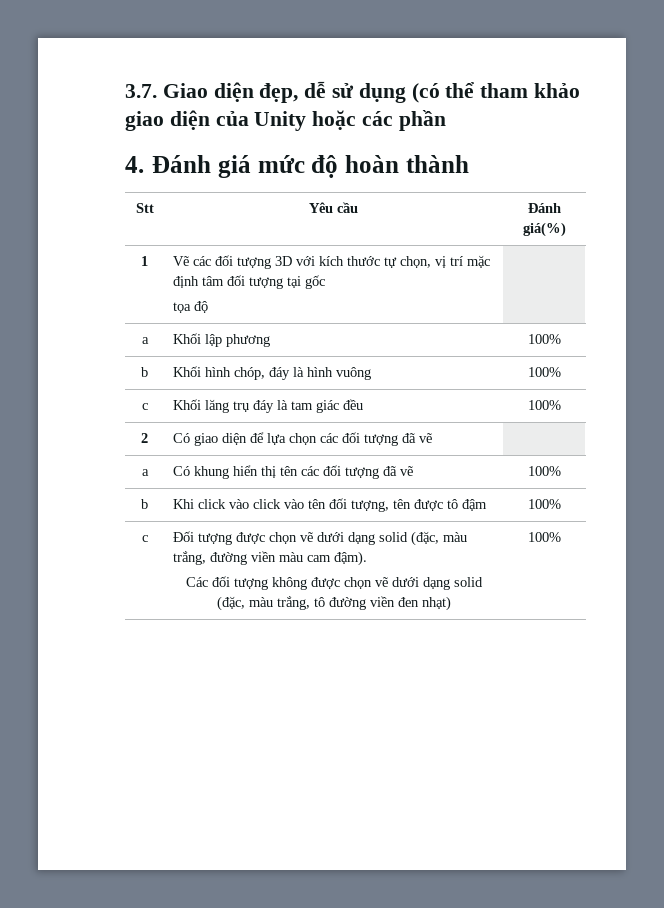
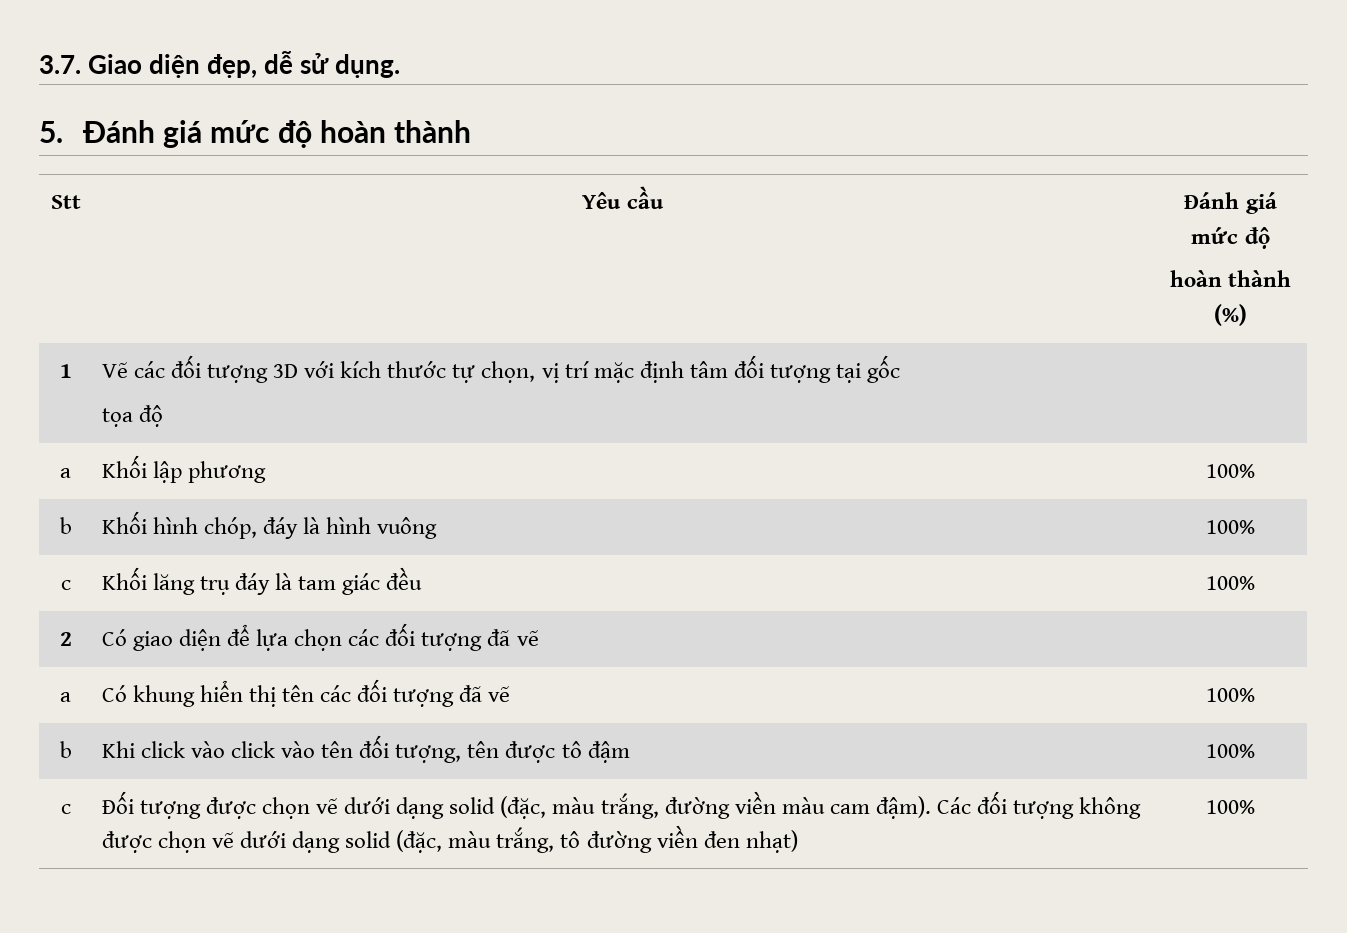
- 3.7. Giao diện đẹp, dễ sử dụng (có thể tham khảo giao diện của Unity hoặc các phần
- 4. Đánh giá mức độ hoàn thành
+ 3.7. Giao diện đẹp, dễ sử dụng.
+ 5. Đánh giá mức độ hoàn thành
- Stt | Yêu cầu | Đánh giá(%)
+ Stt | Yêu cầu | Đánh giá mức độ
+ hoàn thành (%)
- c | Đối tượng được chọn vẽ dưới dạng solid (đặc, màu trắng, đường viền màu cam đậm).
- Các đối tượng không được chọn vẽ dưới dạng solid (đặc, màu trắng, tô đường viền đen nhạt) | 100%
+ c | Đối tượng được chọn vẽ dưới dạng solid (đặc, màu trắng, đường viền màu cam đậm). Các đối tượng không được chọn vẽ dưới dạng solid (đặc, màu trắng, tô đường viền đen nhạt) | 100%

